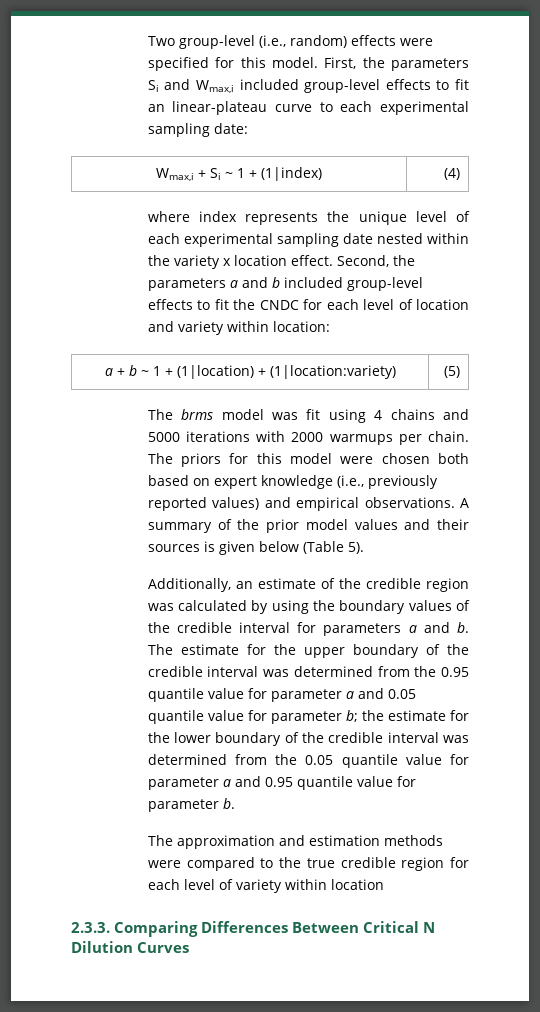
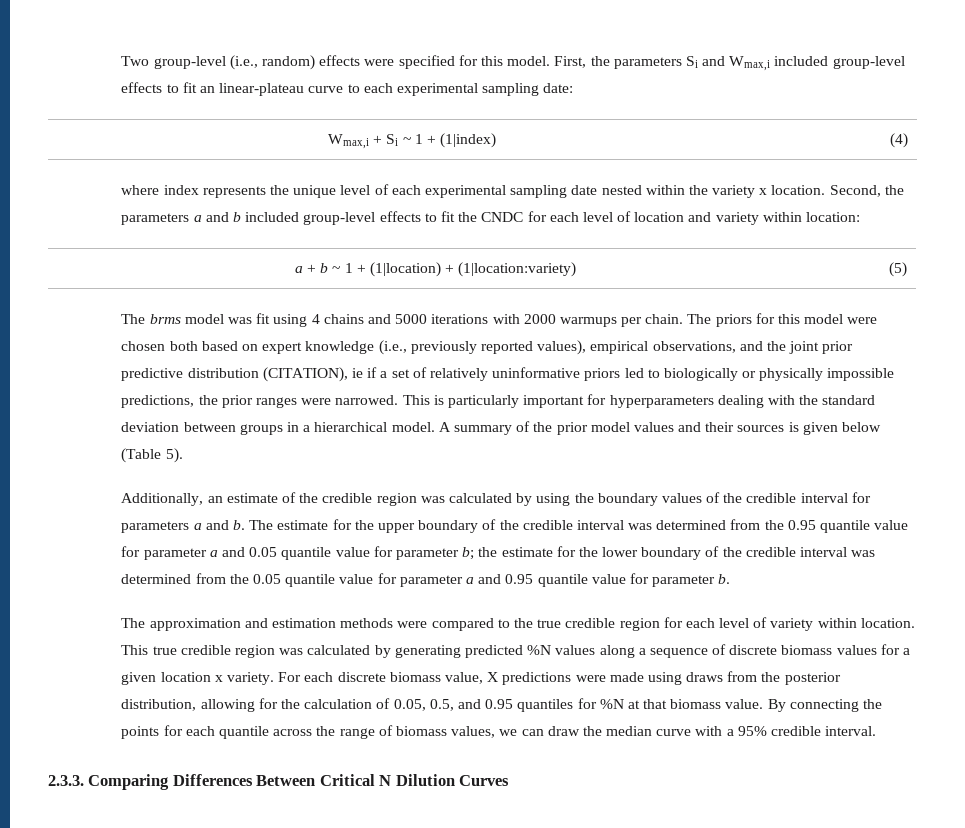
- where index represents the unique level of each experimental sampling date nested within the variety x location effect.
+ where index represents the unique level of each experimental sampling date nested within the variety x location.
- The priors for this model were chosen both based on expert knowledge (i.e., previously reported values) and empirical observations.
+ The priors for this model were chosen both based on expert knowledge (i.e., previously reported values), empirical observations, and the joint prior predictive distribution (CITATION), ie if a set of relatively uninformative priors led to biologically or physically impossible predictions, the prior ranges were narrowed. This is particularly important for hyperparameters dealing with the standard deviation between groups in a hierarchical model.
- The approximation and estimation methods were compared to the true credible region for each level of variety within location
+ The approximation and estimation methods were compared to the true credible region for each level of variety within location. This true credible region was calculated by generating predicted %N values along a sequence of discrete biomass values for a given location x variety. For each discrete biomass value, X predictions were made using draws from the posterior distribution, allowing for the calculation of 0.05, 0.5, and 0.95 quantiles for %N at that biomass value. By connecting the points for each quantile across the range of biomass values, we can draw the median curve with a 95% credible interval.

